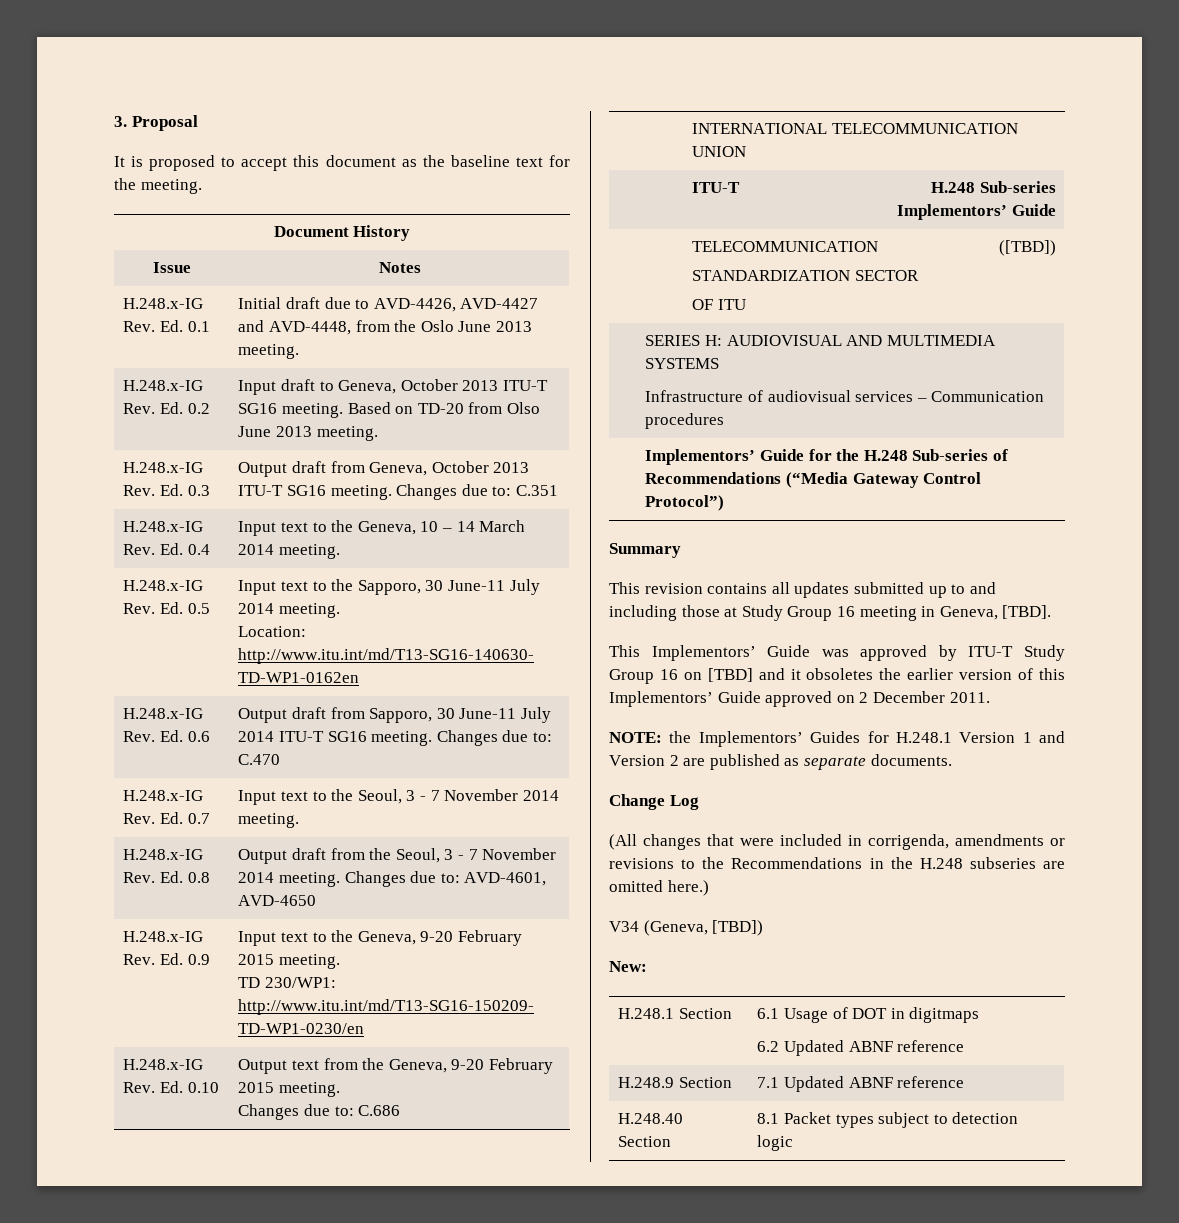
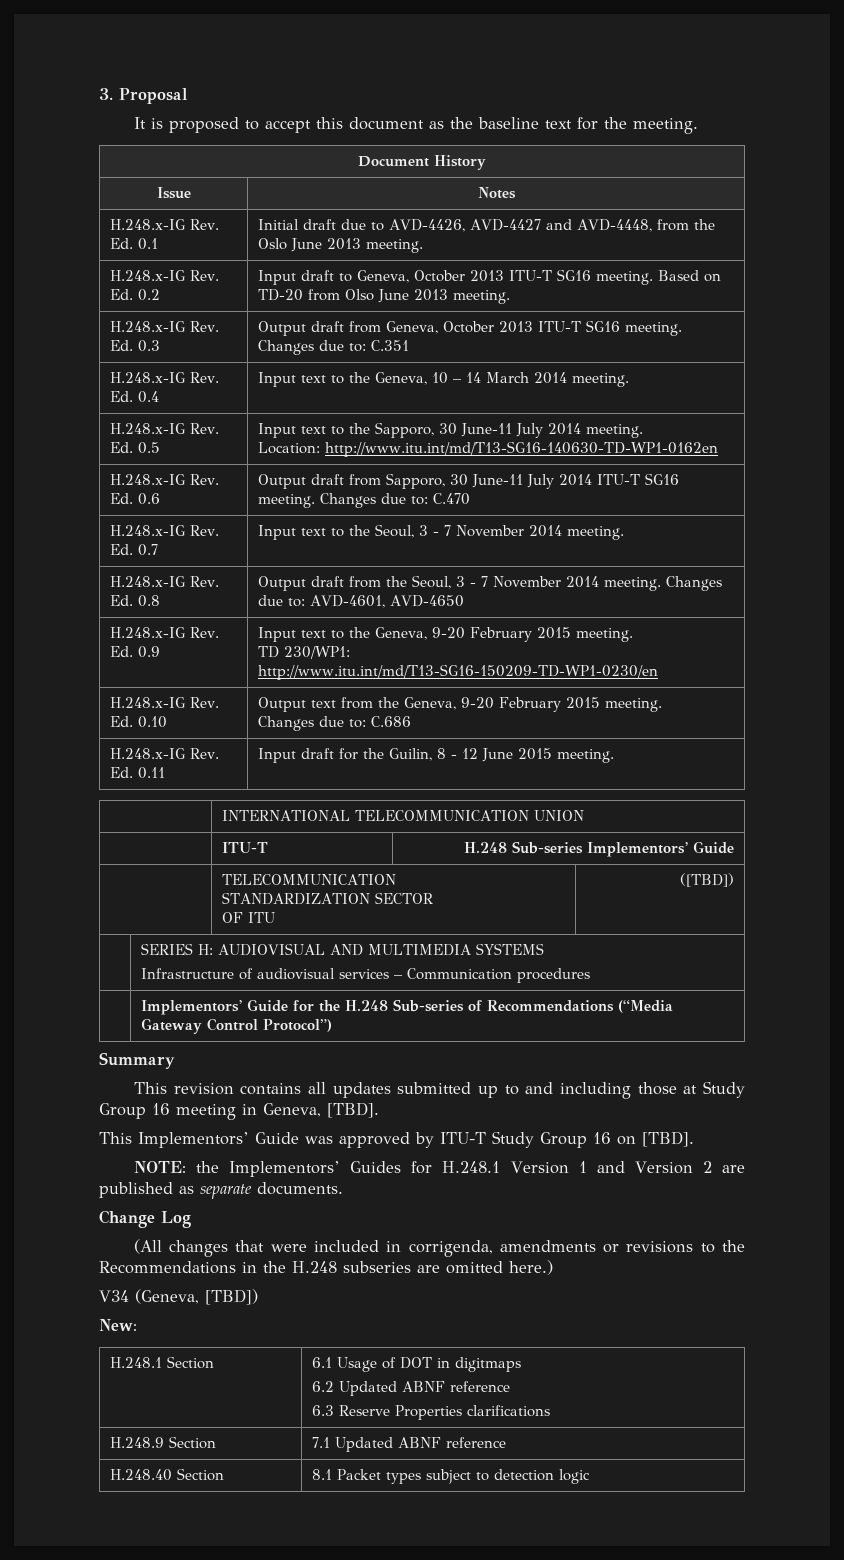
+ H.248.x-IG Rev. Ed. 0.11 | Input draft for the Guilin, 8 - 12 June 2015 meeting.
- This Implementors’ Guide was approved by ITU-T Study Group 16 on [TBD] and it obsoletes the earlier version of this Implementors’ Guide approved on 2 December 2011.
+ This Implementors’ Guide was approved by ITU-T Study Group 16 on [TBD].
  H.248.1 Section | 6.1 Usage of DOT in digitmaps
  6.2 Updated ABNF reference
+ 6.3 Reserve Properties clarifications

